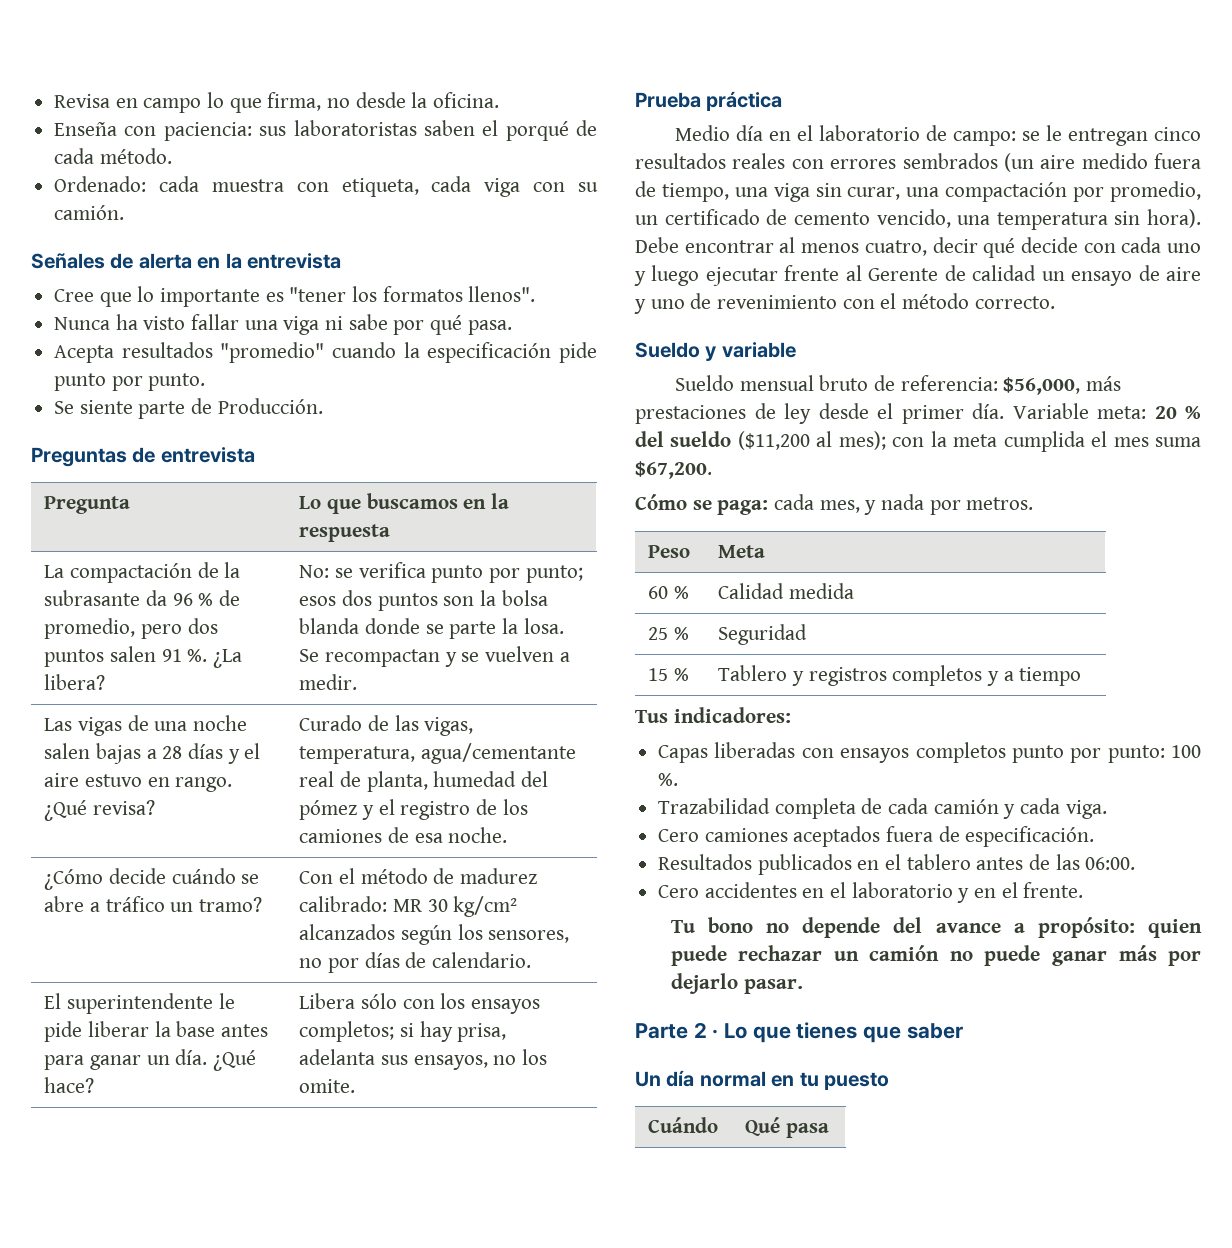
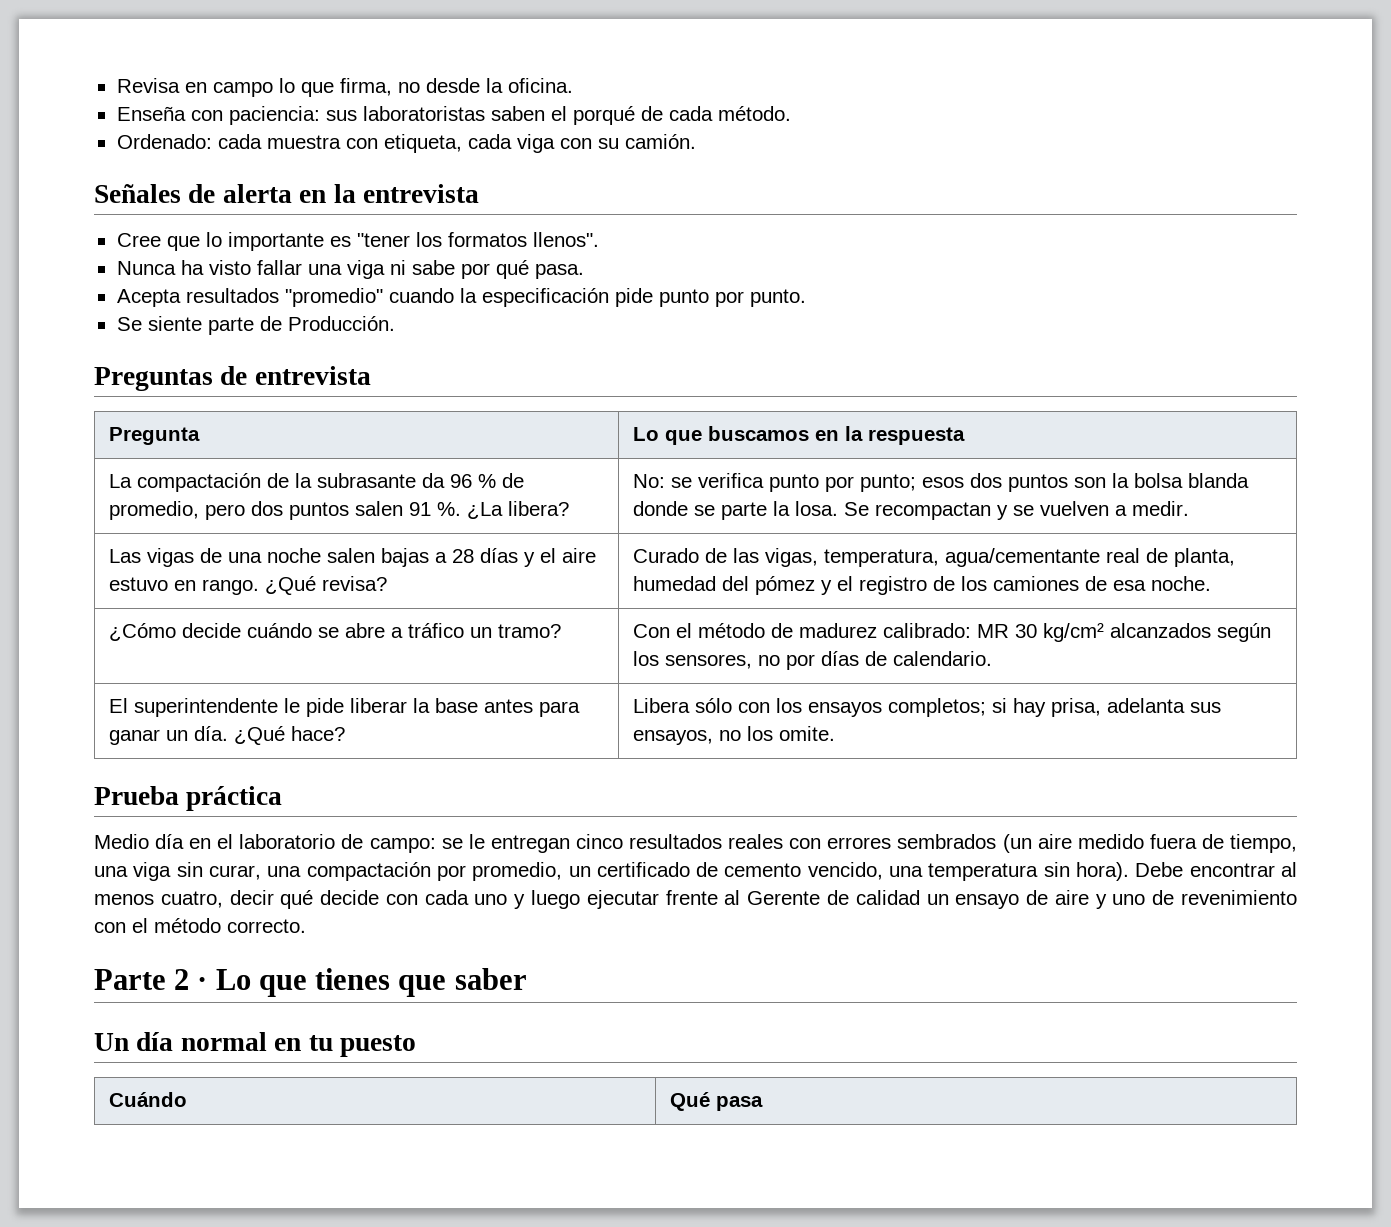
- Sueldo y variable
- Sueldo mensual bruto de referencia: $56,000, más prestaciones de ley desde el primer día. Variable meta: 20 % del sueldo ($11,200 al mes); con la meta cumplida el mes suma $67,200.
- Cómo se paga: cada mes, y nada por metros.
- Peso | Meta
- 60 % | Calidad medida
- 25 % | Seguridad
- 15 % | Tablero y registros completos y a tiempo
- Tus indicadores:
- Capas liberadas con ensayos completos punto por punto: 100 %.
- Trazabilidad completa de cada camión y cada viga.
- Cero camiones aceptados fuera de especificación.
- Resultados publicados en el tablero antes de las 06:00.
- Cero accidentes en el laboratorio y en el frente.
- Tu bono no depende del avance a propósito: quien puede rechazar un camión no puede ganar más por dejarlo pasar.

